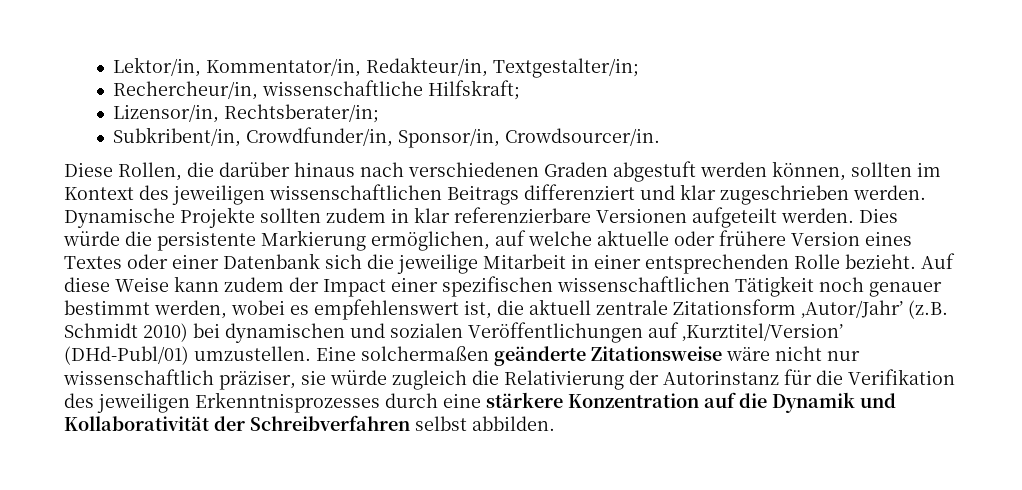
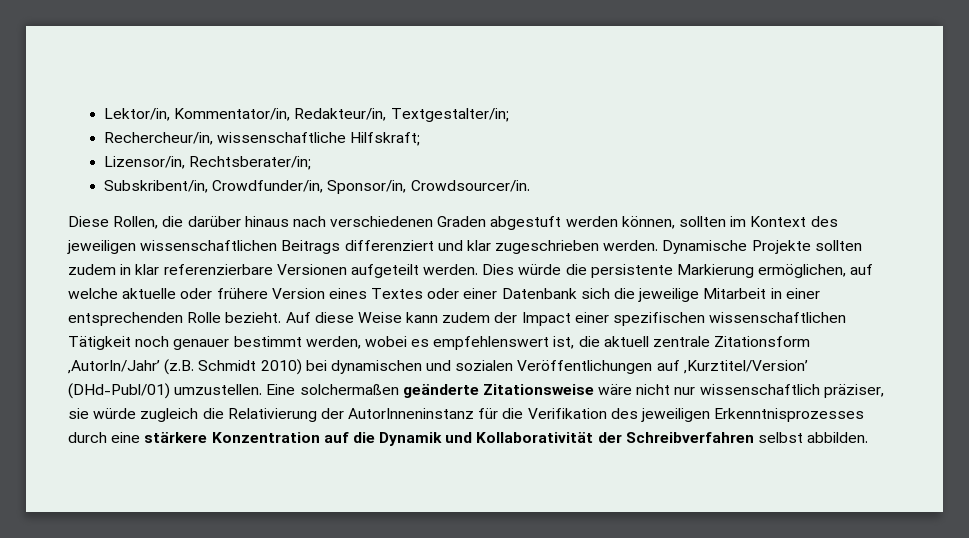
- Subkribent/in, Crowdfunder/in, Sponsor/in, Crowdsourcer/in.
+ Subskribent/in, Crowdfunder/in, Sponsor/in, Crowdsourcer/in.
- Auf diese Weise kann zudem der Impact einer spezifischen wissenschaftlichen Tätigkeit noch genauer bestimmt werden, wobei es empfehlenswert ist, die aktuell zentrale Zitationsform ‚Autor/Jahr’ (z.B. Schmidt 2010) bei dynamischen und sozialen Veröffentlichungen auf ‚Kurztitel/Version’ (DHd-Publ/01) umzustellen.
+ Auf diese Weise kann zudem der Impact einer spezifischen wissenschaftlichen Tätigkeit noch genauer bestimmt werden, wobei es empfehlenswert ist, die aktuell zentrale Zitationsform ‚AutorIn/Jahr’ (z.B. Schmidt 2010) bei dynamischen und sozialen Veröffentlichungen auf ‚Kurztitel/Version’ (DHd-Publ/01) umzustellen.
- Eine solchermaßen geänderte Zitationsweise wäre nicht nur wissenschaftlich präziser, sie würde zugleich die Relativierung der Autorinstanz für die Verifikation des jeweiligen Erkenntnisprozesses durch eine stärkere Konzentration auf die Dynamik und Kollaborativität der Schreibverfahren selbst abbilden.
+ Eine solchermaßen geänderte Zitationsweise wäre nicht nur wissenschaftlich präziser, sie würde zugleich die Relativierung der AutorInneninstanz für die Verifikation des jeweiligen Erkenntnisprozesses durch eine stärkere Konzentration auf die Dynamik und Kollaborativität der Schreibverfahren selbst abbilden.

